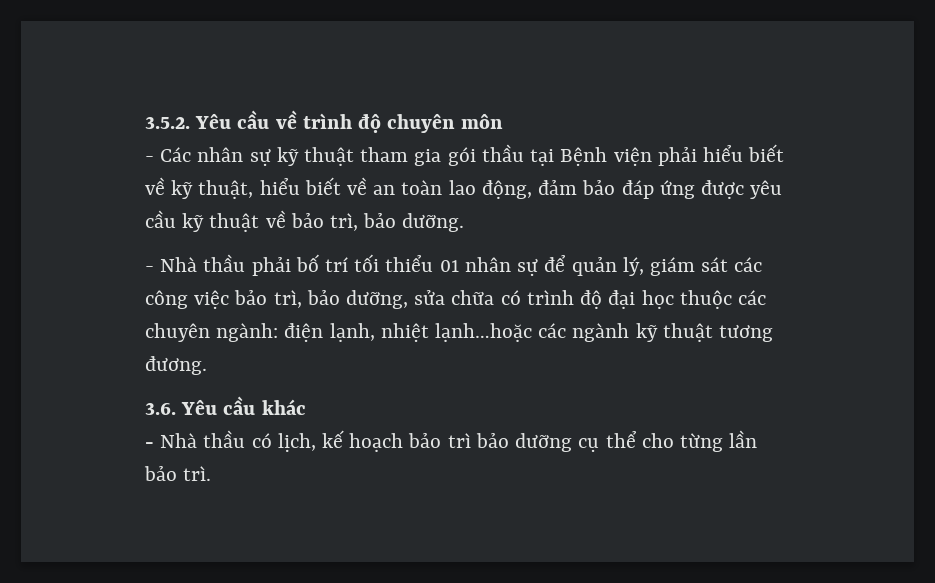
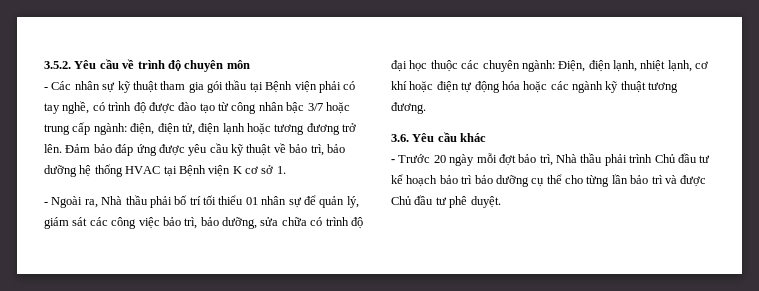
- - Các nhân sự kỹ thuật tham gia gói thầu tại Bệnh viện phải hiểu biết về kỹ thuật, hiểu biết về an toàn lao động, đảm bảo đáp ứng được yêu cầu kỹ thuật về bảo trì, bảo dưỡng.
- - Nhà thầu phải bố trí tối thiểu 01 nhân sự để quản lý, giám sát các công việc bảo trì, bảo dưỡng, sửa chữa có trình độ đại học thuộc các chuyên ngành:
+ - Các nhân sự kỹ thuật tham gia gói thầu tại Bệnh viện phải có tay nghề, có trình độ được đào tạo từ công nhân bậc 3/7 hoặc trung cấp ngành: điện, điện tử, điện lạnh hoặc tương đương trở lên. Đảm bảo đáp ứng được yêu cầu kỹ thuật về bảo trì, bảo dưỡng hệ thống HVAC tại Bệnh viện K cơ sở 1.
+ - Ngoài ra, Nhà thầu phải bố trí tối thiểu 01 nhân sự để quản lý, giám sát các công việc bảo trì, bảo dưỡng, sửa chữa có trình độ đại học thuộc các chuyên ngành:
- điện lạnh, nhiệt lạnh…hoặc các ngành kỹ thuật tương đương.
+ Điện, điện lạnh, nhiệt lạnh, cơ khí hoặc điện tự động hóa hoặc các ngành kỹ thuật tương đương.
- - Nhà thầu có lịch, kế hoạch bảo trì bảo dưỡng cụ thể cho từng lần bảo trì.
+ - Trước 20 ngày mỗi đợt bảo trì, Nhà thầu phải trình Chủ đầu tư kế hoạch bảo trì bảo dưỡng cụ thể cho từng lần bảo trì và được Chủ đầu tư phê duyệt.

